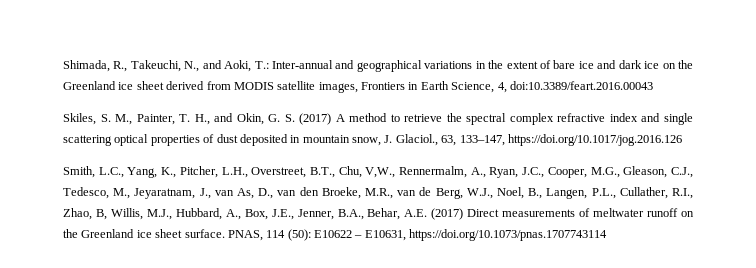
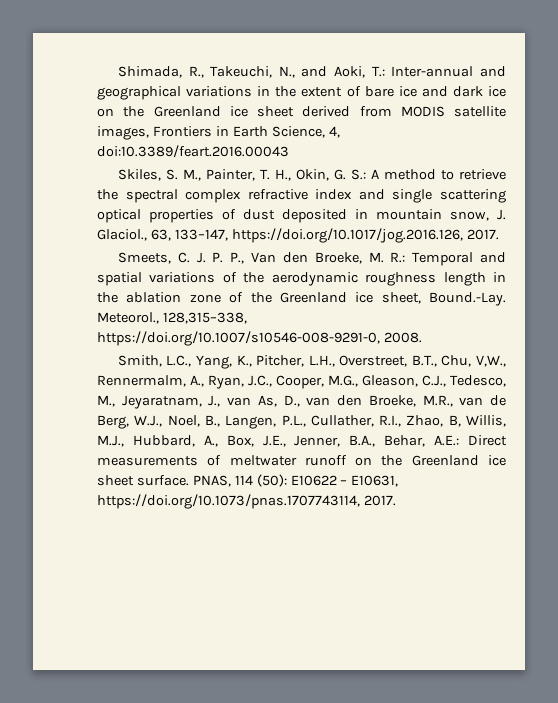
- Skiles, S. M., Painter, T. H., and Okin, G. S. (2017) A method to retrieve the spectral complex refractive index and single scattering optical properties of dust deposited in mountain snow, J. Glaciol., 63, 133–147, https://doi.org/10.1017/jog.2016.126
+ Skiles, S. M., Painter, T. H., Okin, G. S.: A method to retrieve the spectral complex refractive index and single scattering optical properties of dust deposited in mountain snow, J. Glaciol., 63, 133–147, https://doi.org/10.1017/jog.2016.126, 2017.
+ Smeets, C. J. P. P., Van den Broeke, M. R.: Temporal and spatial variations of the aerodynamic roughness length in the ablation zone of the Greenland ice sheet, Bound.-Lay. Meteorol., 128,315–338, https://doi.org/10.1007/s10546-008-9291-0, 2008.
- Smith, L.C., Yang, K., Pitcher, L.H., Overstreet, B.T., Chu, V,W., Rennermalm, A., Ryan, J.C., Cooper, M.G., Gleason, C.J., Tedesco, M., Jeyaratnam, J., van As, D., van den Broeke, M.R., van de Berg, W.J., Noel, B., Langen, P.L., Cullather, R.I., Zhao, B, Willis, M.J., Hubbard, A., Box, J.E., Jenner, B.A., Behar, A.E. (2017) Direct measurements of meltwater runoff on the Greenland ice sheet surface.
+ Smith, L.C., Yang, K., Pitcher, L.H., Overstreet, B.T., Chu, V,W., Rennermalm, A., Ryan, J.C., Cooper, M.G., Gleason, C.J., Tedesco, M., Jeyaratnam, J., van As, D., van den Broeke, M.R., van de Berg, W.J., Noel, B., Langen, P.L., Cullather, R.I., Zhao, B, Willis, M.J., Hubbard, A., Box, J.E., Jenner, B.A., Behar, A.E.: Direct measurements of meltwater runoff on the Greenland ice sheet surface.
- PNAS, 114 (50): E10622 – E10631, https://doi.org/10.1073/pnas.1707743114
+ PNAS, 114 (50): E10622 – E10631, https://doi.org/10.1073/pnas.1707743114, 2017.

